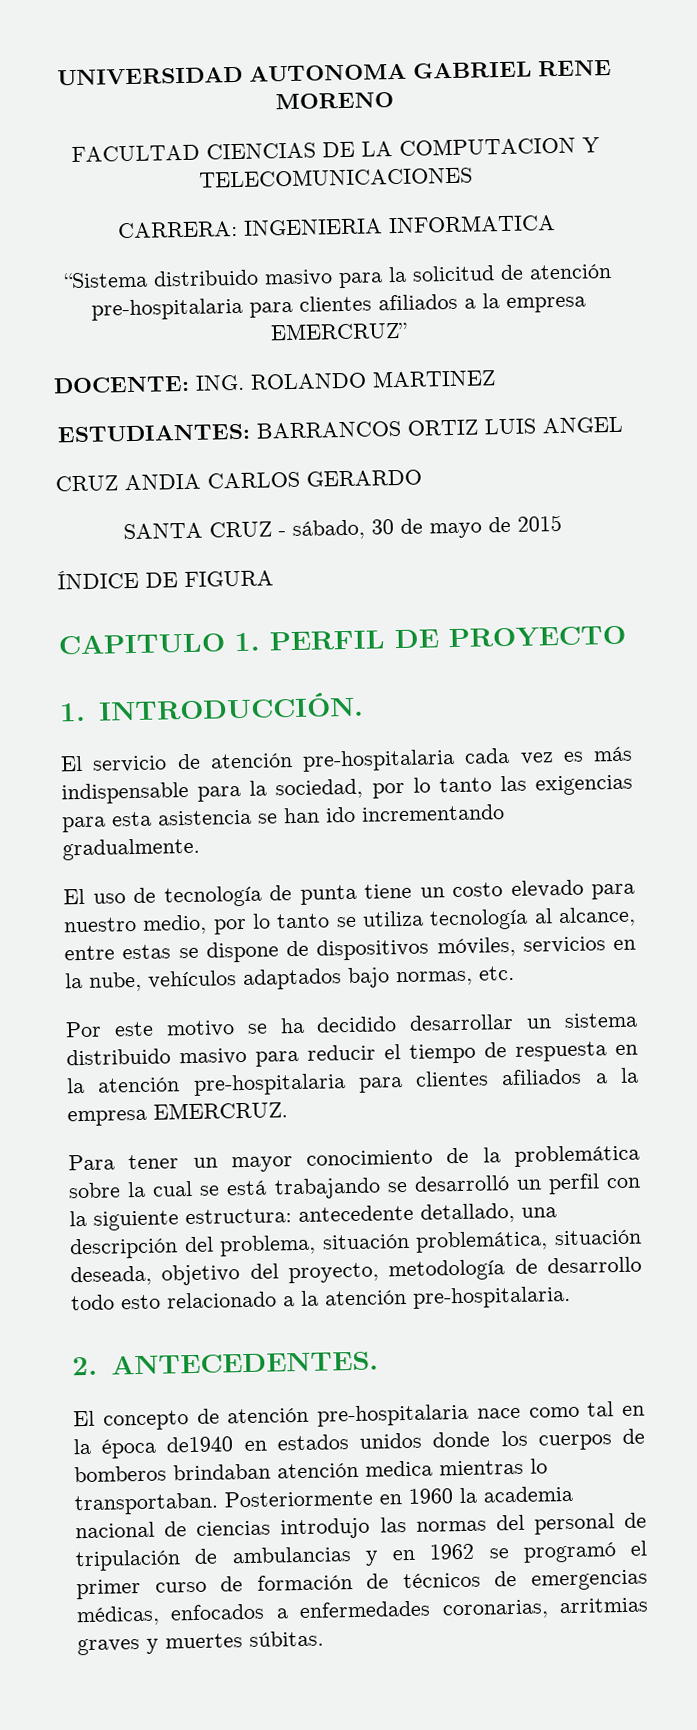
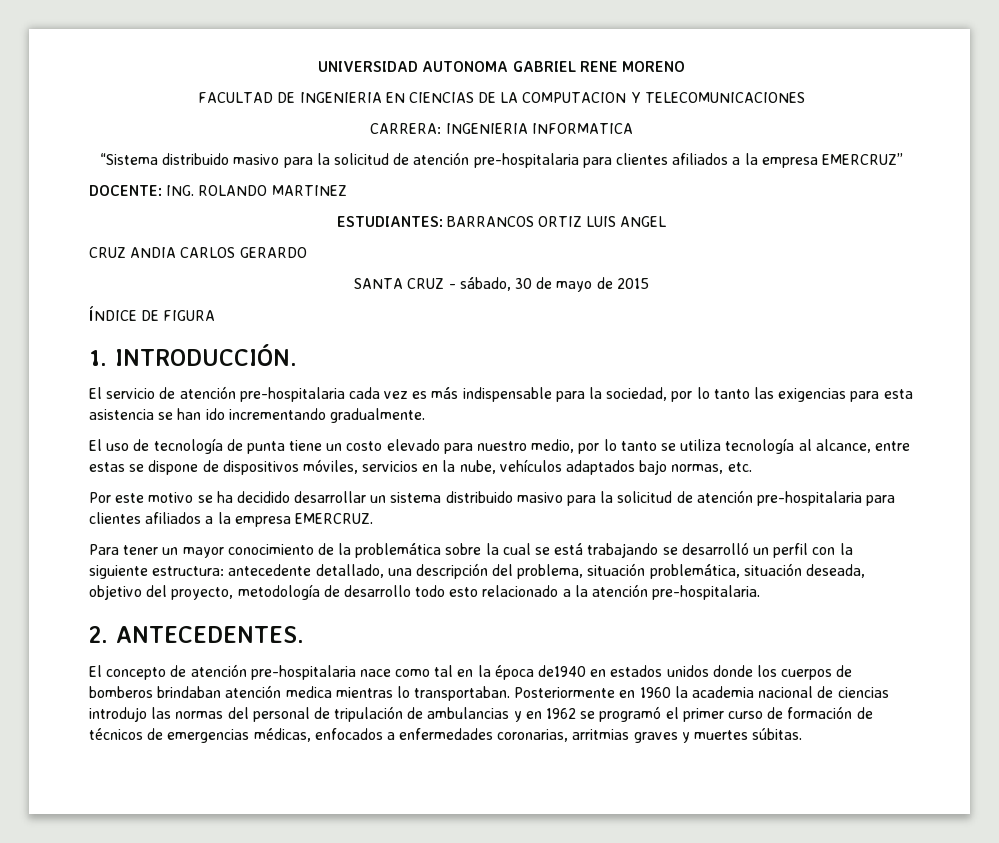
- FACULTAD CIENCIAS DE LA COMPUTACION Y TELECOMUNICACIONES
+ FACULTAD DE INGENIERIA EN CIENCIAS DE LA COMPUTACION Y TELECOMUNICACIONES
- CAPITULO 1. PERFIL DE PROYECTO
- Por este motivo se ha decidido desarrollar un sistema distribuido masivo para reducir el tiempo de respuesta en la atención pre-hospitalaria para clientes afiliados a la empresa EMERCRUZ.
+ Por este motivo se ha decidido desarrollar un sistema distribuido masivo para la solicitud de atención pre-hospitalaria para clientes afiliados a la empresa EMERCRUZ.

